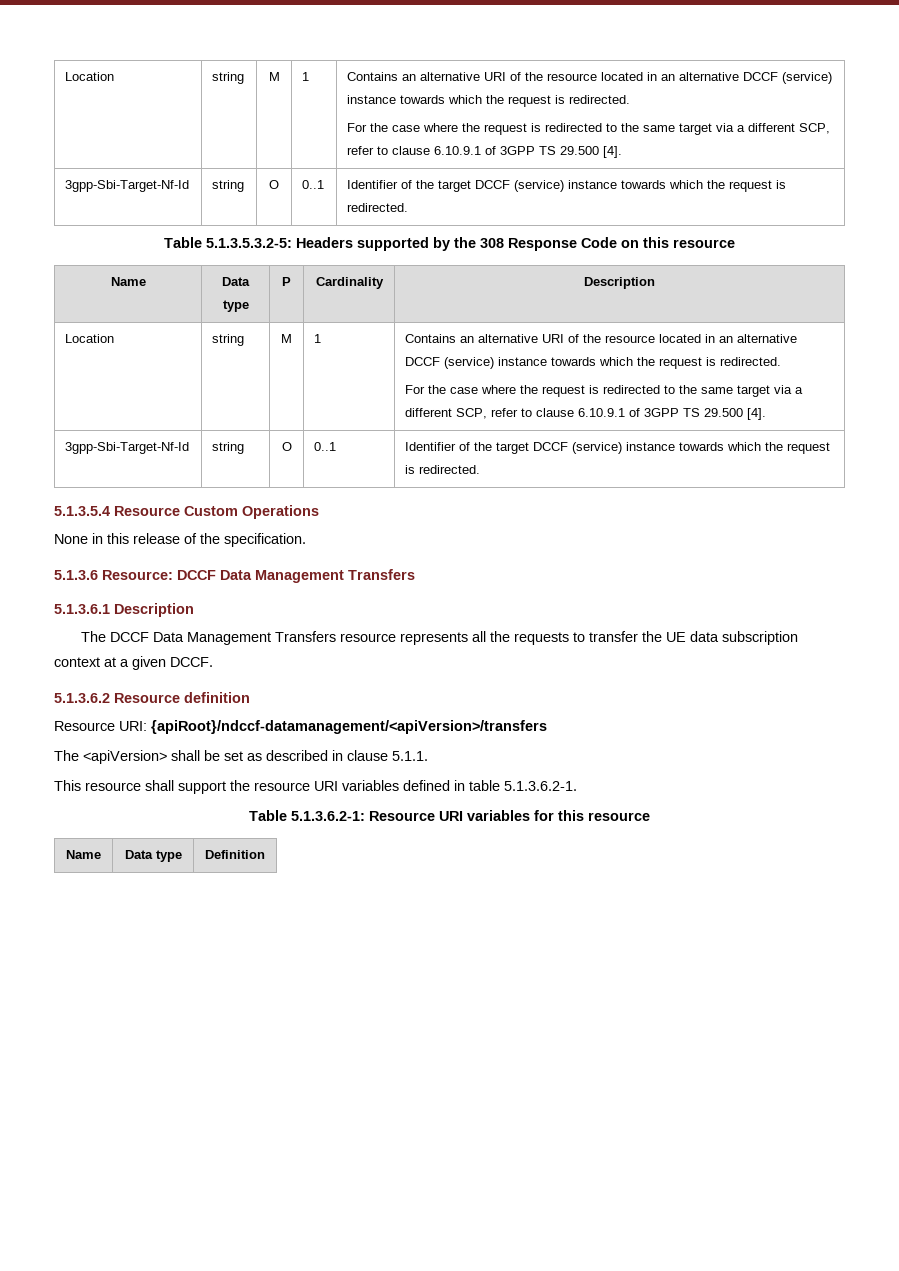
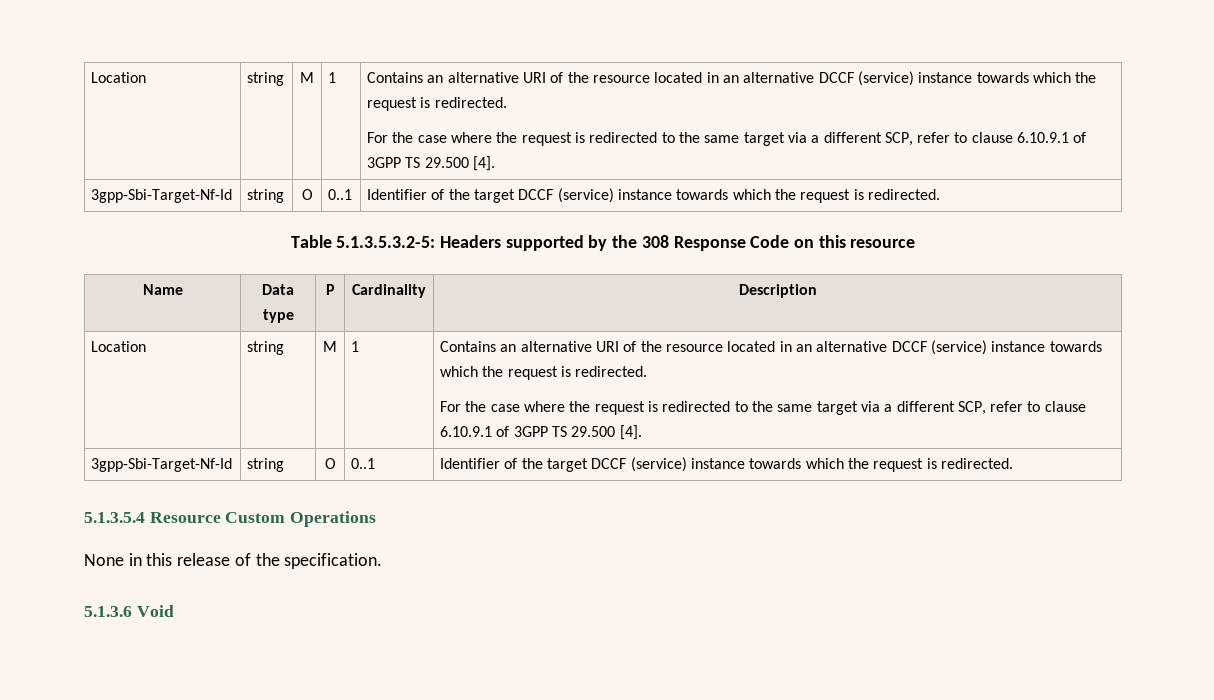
- 5.1.3.6 Resource: DCCF Data Management Transfers
- 5.1.3.6.1 Description
- The DCCF Data Management Transfers resource represents all the requests to transfer the UE data subscription context at a given DCCF.
- 5.1.3.6.2 Resource definition
- Resource URI: {apiRoot}/ndccf-datamanagement/<apiVersion>/transfers
- The <apiVersion> shall be set as described in clause 5.1.1.
- This resource shall support the resource URI variables defined in table 5.1.3.6.2-1.
- Table 5.1.3.6.2-1: Resource URI variables for this resource
- Name | Data type | Definition
+ 5.1.3.6 Void

